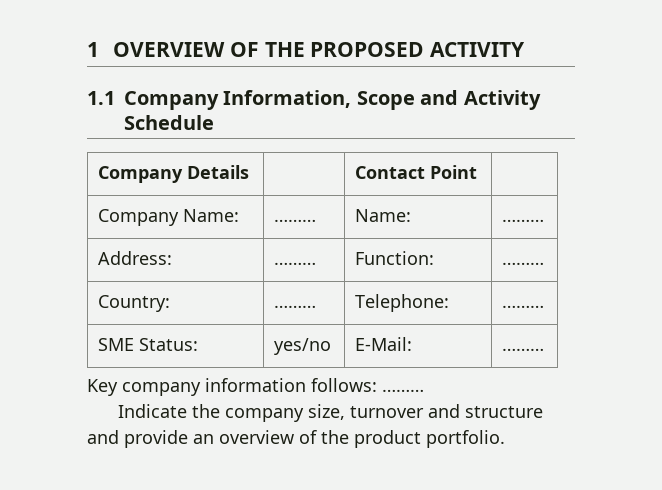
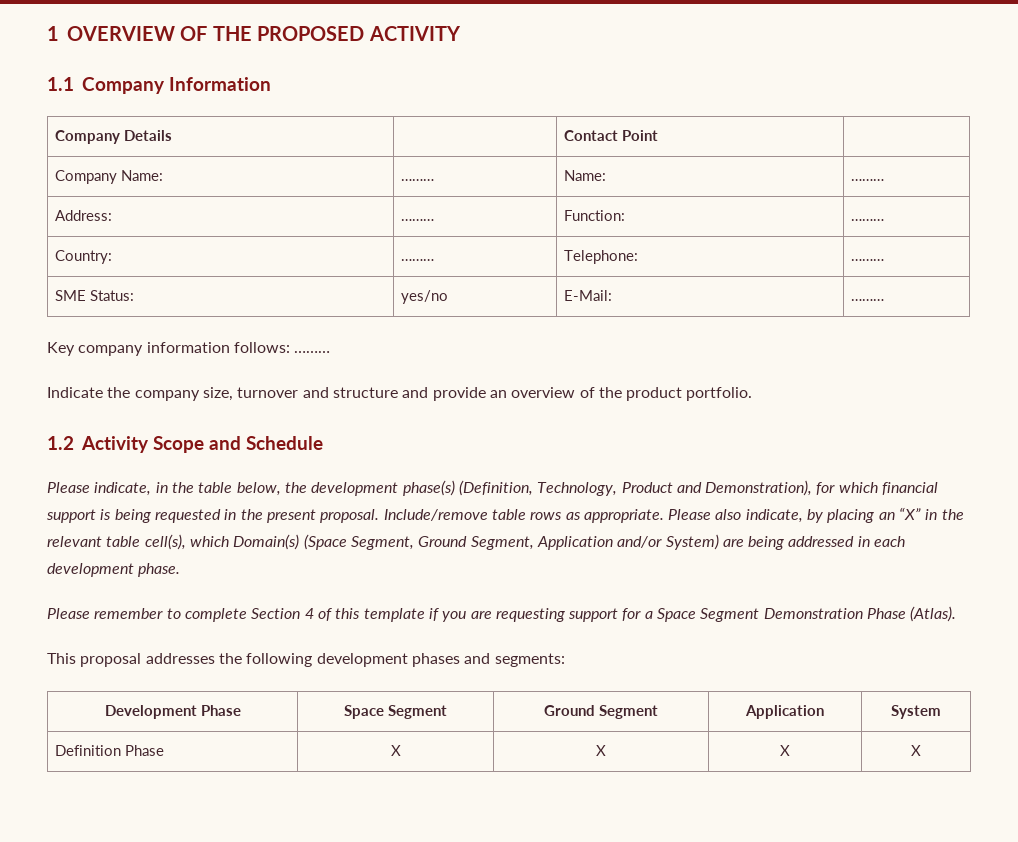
- 1.1 Company Information, Scope and Activity Schedule
+ 1.1 Company Information
+ 1.2 Activity Scope and Schedule
+ Please indicate, in the table below, the development phase(s) (Definition, Technology, Product and Demonstration), for which financial support is being requested in the present proposal. Include/remove table rows as appropriate. Please also indicate, by placing an “X” in the relevant table cell(s), which Domain(s) (Space Segment, Ground Segment, Application and/or System) are being addressed in each development phase.
+ Please remember to complete Section 4 of this template if you are requesting support for a Space Segment Demonstration Phase (Atlas).
+ This proposal addresses the following development phases and segments:
+ Development Phase | Space Segment | Ground Segment | Application | System
+ Definition Phase | X | X | X | X

